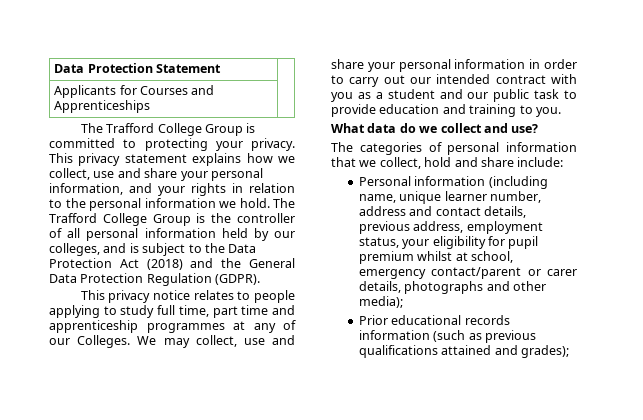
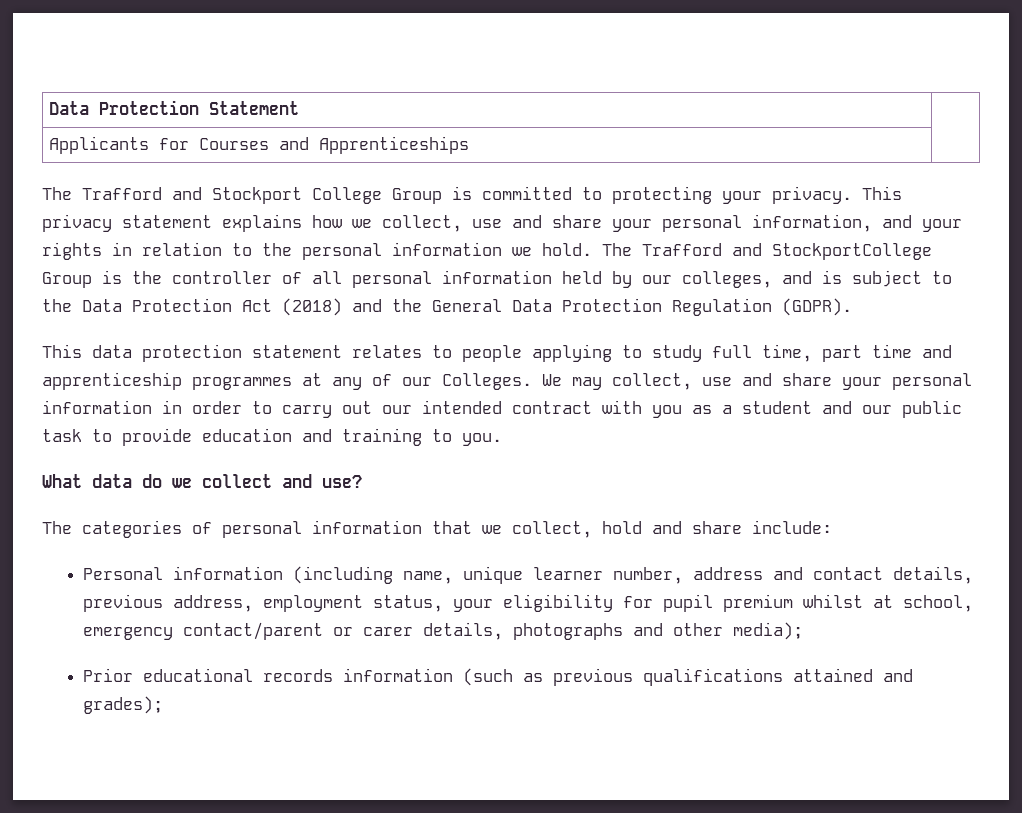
- The Trafford College Group is committed to protecting your privacy.
+ The Trafford and Stockport College Group is committed to protecting your privacy.
- The Trafford College Group is the controller of all personal information held by our colleges, and is subject to the Data Protection Act (2018) and the General Data Protection Regulation (GDPR).
+ The Trafford and StockportCollege Group is the controller of all personal information held by our colleges, and is subject to the Data Protection Act (2018) and the General Data Protection Regulation (GDPR).
- This privacy notice relates to people applying to study full time, part time and apprenticeship programmes at any of our Colleges.
+ This data protection statement relates to people applying to study full time, part time and apprenticeship programmes at any of our Colleges.

